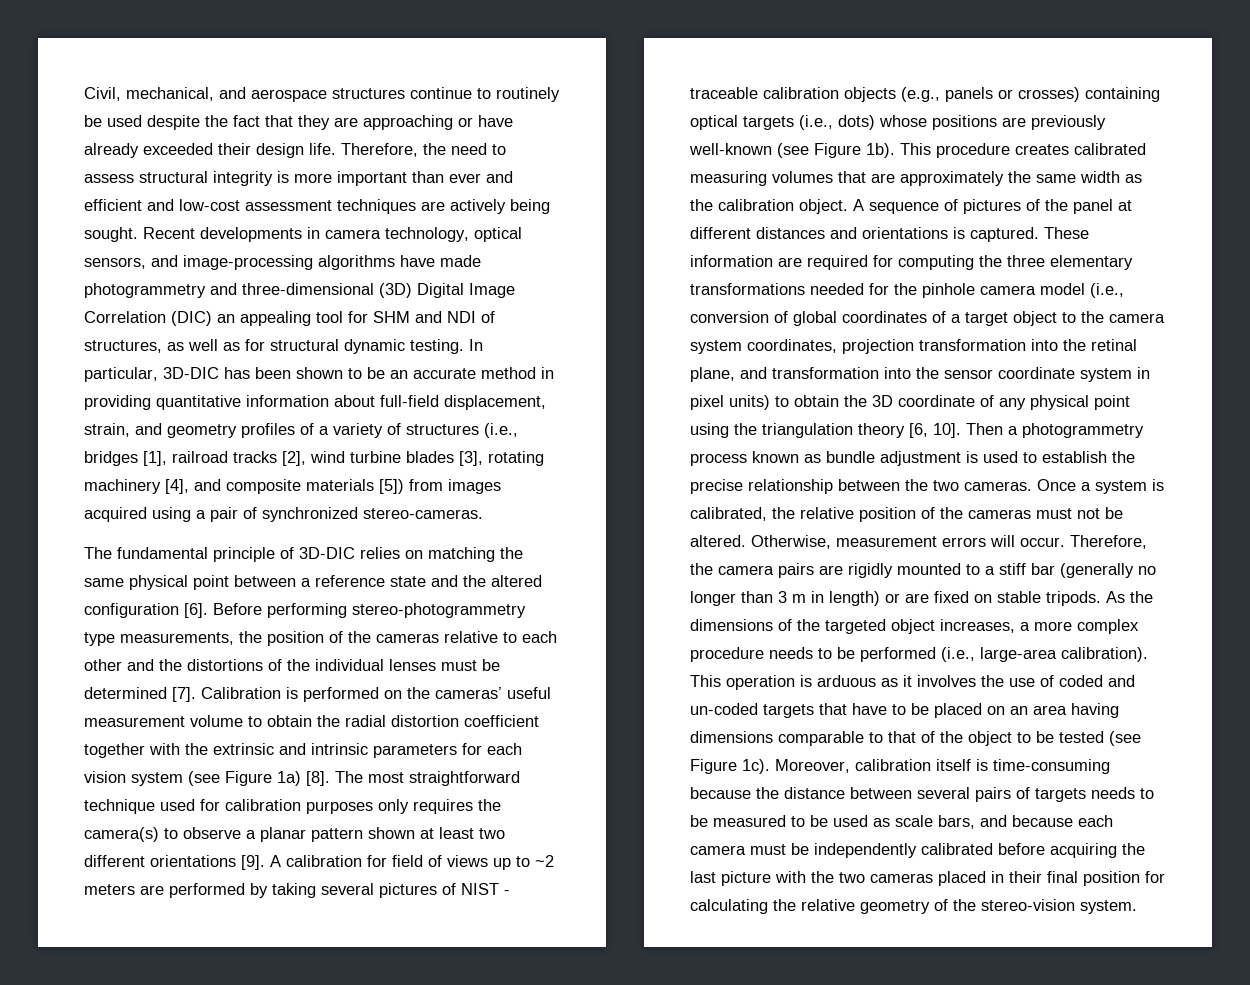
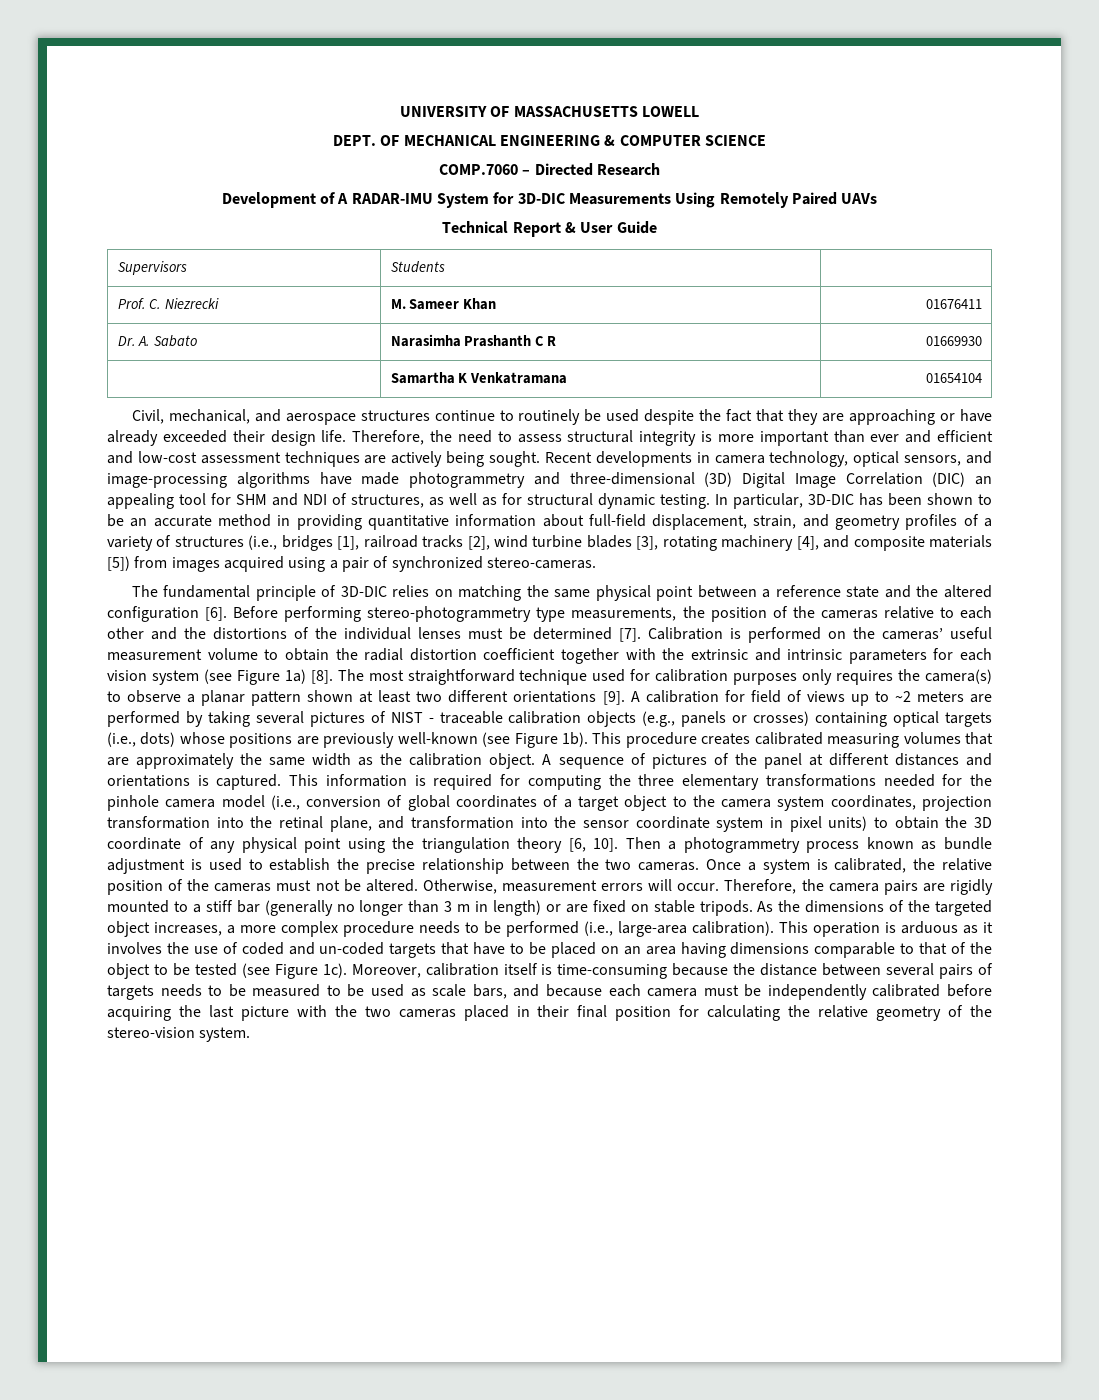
+ UNIVERSITY OF MASSACHUSETTS LOWELL
+ DEPT. OF MECHANICAL ENGINEERING & COMPUTER SCIENCE
+ COMP.7060 – Directed Research
+ Development of A RADAR-IMU System for 3D-DIC Measurements Using Remotely Paired UAVs
+ Technical Report & User Guide
+ Supervisors | Students |
+ Prof. C. Niezrecki | M. Sameer Khan | 01676411
+ Dr. A. Sabato | Narasimha Prashanth C R | 01669930
+ | Samartha K Venkatramana | 01654104
- These information are required for computing the three elementary transformations needed for the pinhole camera model (i.e., conversion of global coordinates of a target object to the camera system coordinates, projection transformation into the retinal plane, and transformation into the sensor coordinate system in pixel units) to obtain the 3D coordinate of any physical point using the triangulation theory [6, 10].
+ This information is required for computing the three elementary transformations needed for the pinhole camera model (i.e., conversion of global coordinates of a target object to the camera system coordinates, projection transformation into the retinal plane, and transformation into the sensor coordinate system in pixel units) to obtain the 3D coordinate of any physical point using the triangulation theory [6, 10].

